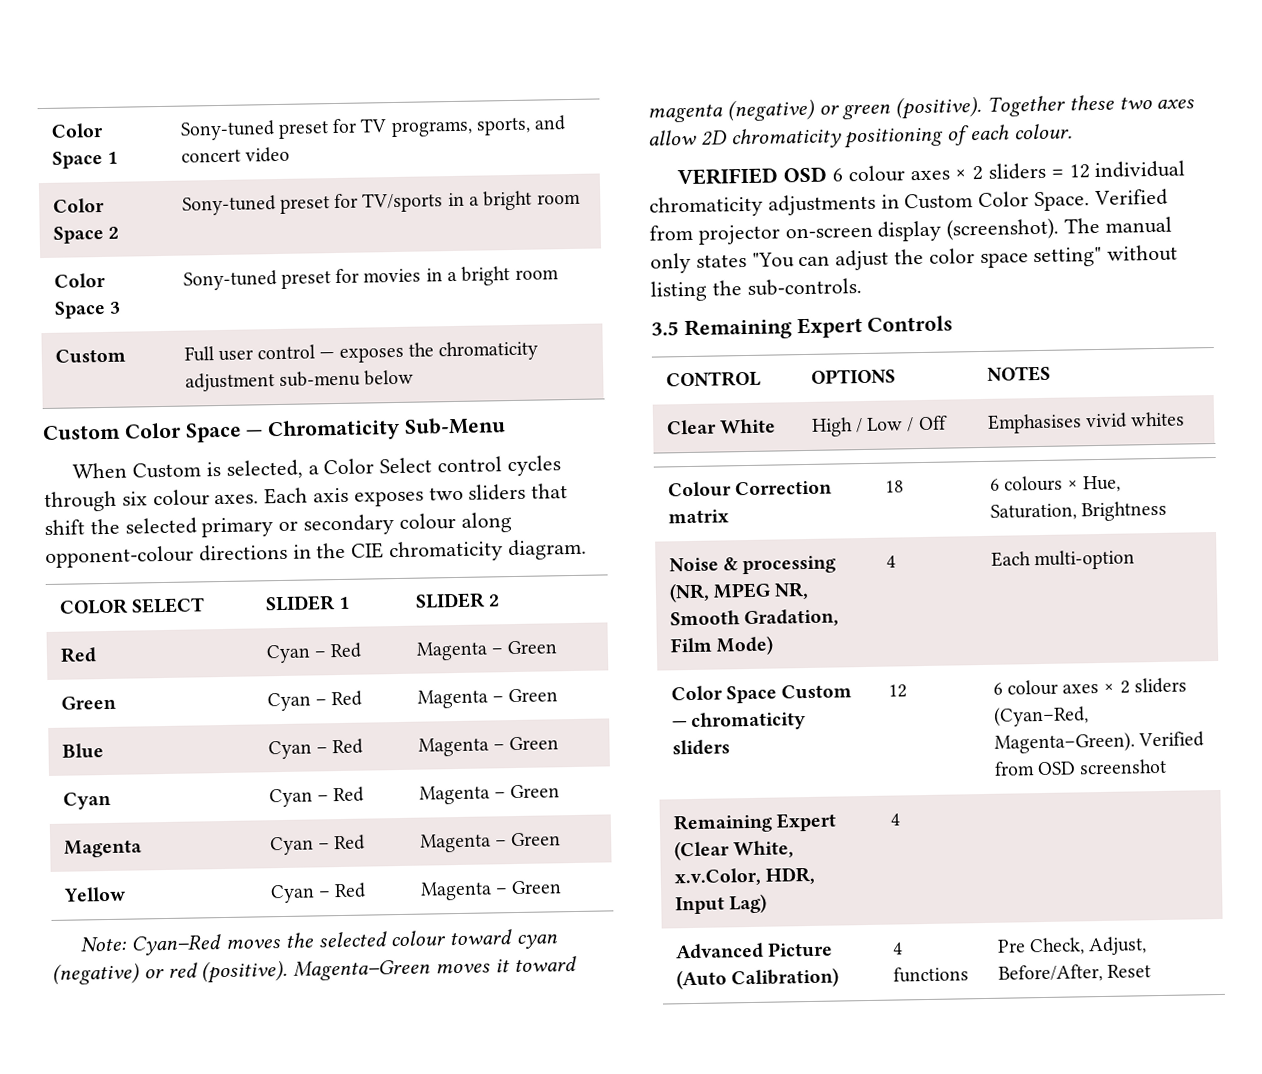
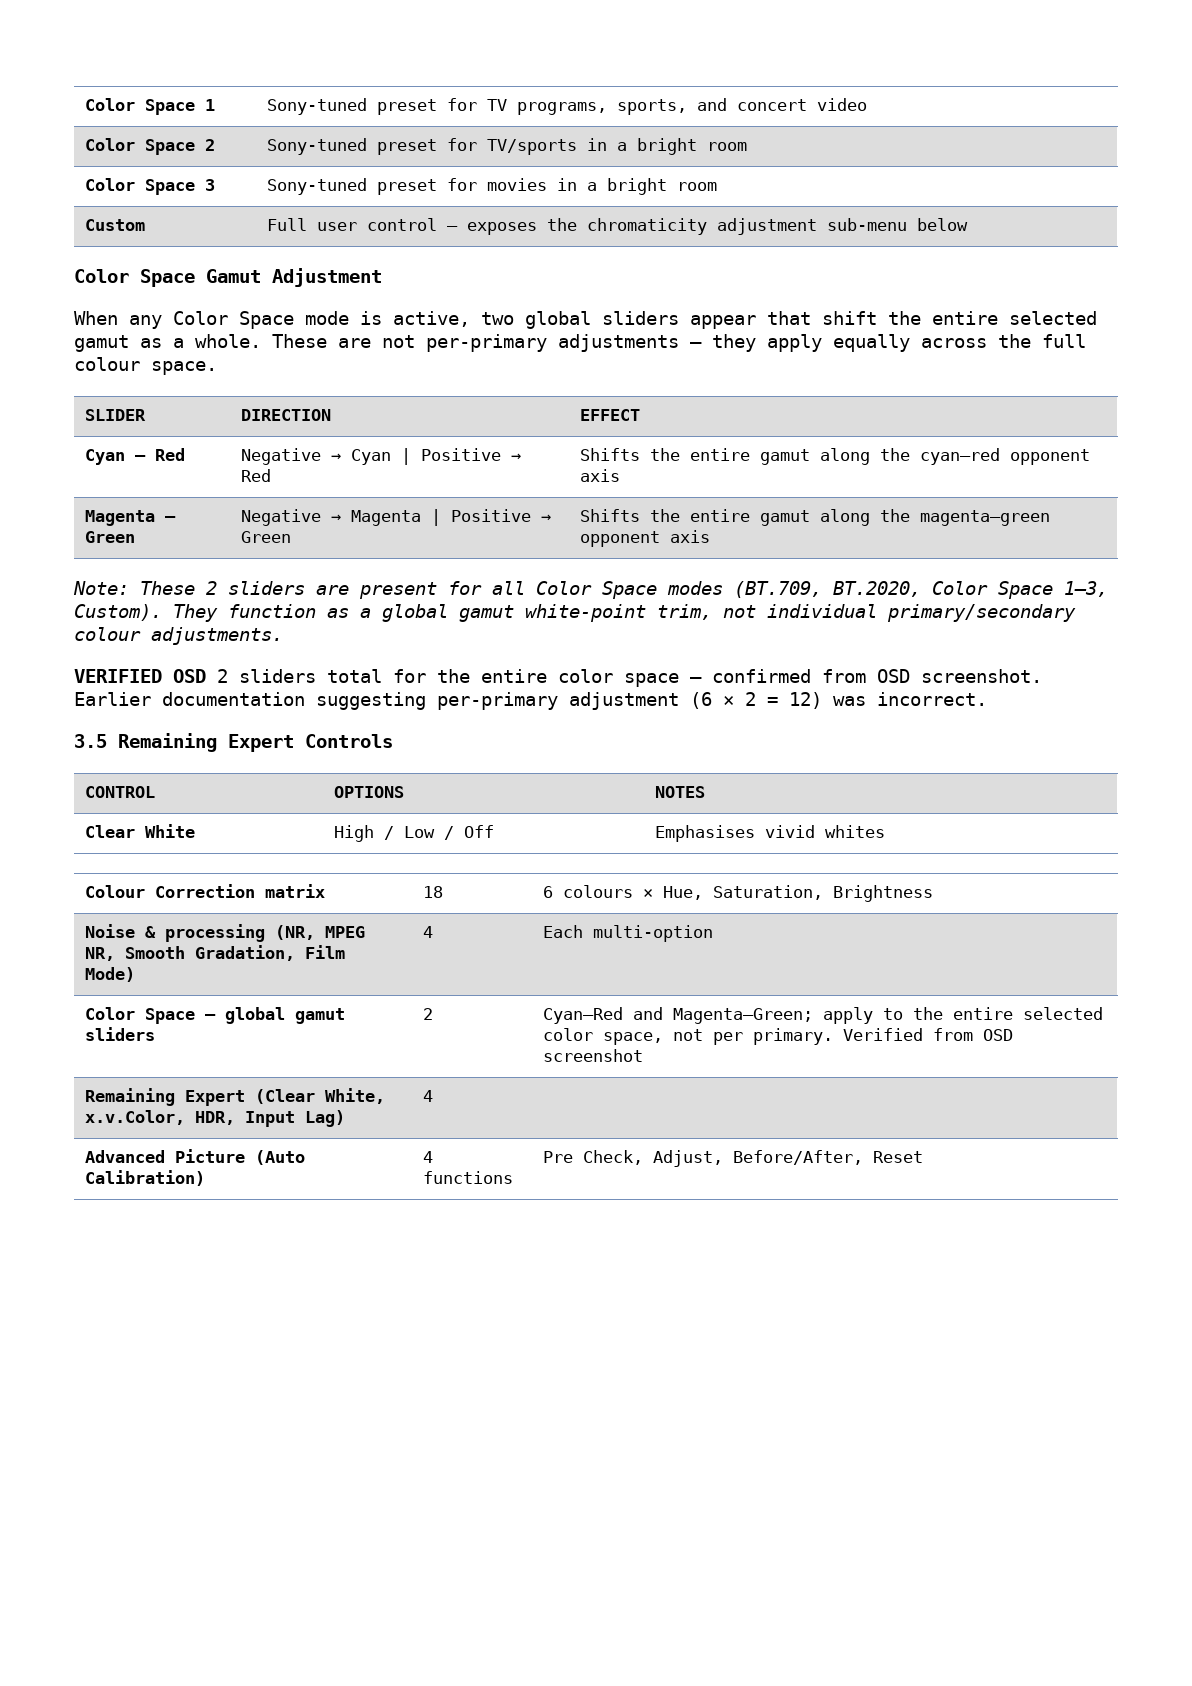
- Custom Color Space — Chromaticity Sub-Menu
- When Custom is selected, a Color Select control cycles through six colour axes. Each axis exposes two sliders that shift the selected primary or secondary colour along opponent-colour directions in the CIE chromaticity diagram.
- COLOR SELECT | SLIDER 1 | SLIDER 2
- Red | Cyan – Red | Magenta – Green
- Green | Cyan – Red | Magenta – Green
- Blue | Cyan – Red | Magenta – Green
- Cyan | Cyan – Red | Magenta – Green
- Magenta | Cyan – Red | Magenta – Green
- Yellow | Cyan – Red | Magenta – Green
- Note: Cyan–Red moves the selected colour toward cyan (negative) or red (positive). Magenta–Green moves it toward magenta (negative) or green (positive). Together these two axes allow 2D chromaticity positioning of each colour.
- VERIFIED OSD 6 colour axes × 2 sliders = 12 individual chromaticity adjustments in Custom Color Space. Verified from projector on-screen display (screenshot). The manual only states "You can adjust the color space setting" without listing the sub-controls.
+ Color Space Gamut Adjustment
+ When any Color Space mode is active, two global sliders appear that shift the entire selected gamut as a whole. These are not per-primary adjustments — they apply equally across the full colour space.
+ SLIDER | DIRECTION | EFFECT
+ Cyan – Red | Negative → Cyan | Positive → Red | Shifts the entire gamut along the cyan–red opponent axis
+ Magenta – Green | Negative → Magenta | Positive → Green | Shifts the entire gamut along the magenta–green opponent axis
+ Note: These 2 sliders are present for all Color Space modes (BT.709, BT.2020, Color Space 1–3, Custom). They function as a global gamut white-point trim, not individual primary/secondary colour adjustments.
+ VERIFIED OSD 2 sliders total for the entire color space — confirmed from OSD screenshot. Earlier documentation suggesting per-primary adjustment (6 × 2 = 12) was incorrect.
- Color Space Custom — chromaticity sliders | 12 | 6 colour axes × 2 sliders (Cyan–Red, Magenta–Green). Verified from OSD screenshot
+ Color Space — global gamut sliders | 2 | Cyan–Red and Magenta–Green; apply to the entire selected color space, not per primary. Verified from OSD screenshot

